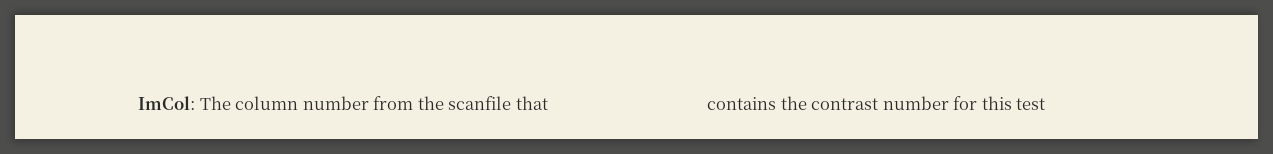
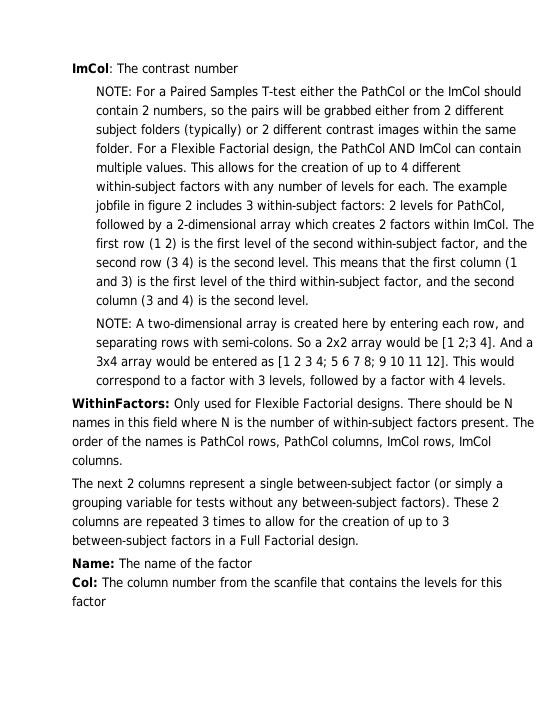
- ImCol: The column number from the scanfile that contains the contrast number for this test
+ ImCol: The contrast number
+ NOTE: For a Paired Samples T-test either the PathCol or the ImCol should contain 2 numbers, so the pairs will be grabbed either from 2 different subject folders (typically) or 2 different contrast images within the same folder. For a Flexible Factorial design, the PathCol AND ImCol can contain multiple values. This allows for the creation of up to 4 different within-subject factors with any number of levels for each. The example jobfile in figure 2 includes 3 within-subject factors: 2 levels for PathCol, followed by a 2-dimensional array which creates 2 factors within ImCol. The first row (1 2) is the first level of the second within-subject factor, and the second row (3 4) is the second level. This means that the first column (1 and 3) is the first level of the third within-subject factor, and the second column (3 and 4) is the second level.
+ NOTE: A two-dimensional array is created here by entering each row, and separating rows with semi-colons. So a 2x2 array would be [1 2;3 4]. And a 3x4 array would be entered as [1 2 3 4; 5 6 7 8; 9 10 11 12]. This would correspond to a factor with 3 levels, followed by a factor with 4 levels.
+ WithinFactors: Only used for Flexible Factorial designs. There should be N names in this field where N is the number of within-subject factors present. The order of the names is PathCol rows, PathCol columns, ImCol rows, ImCol columns.
+ The next 2 columns represent a single between-subject factor (or simply a grouping variable for tests without any between-subject factors). These 2 columns are repeated 3 times to allow for the creation of up to 3 between-subject factors in a Full Factorial design.
+ Name: The name of the factor
+ Col: The column number from the scanfile that contains the levels for this factor

